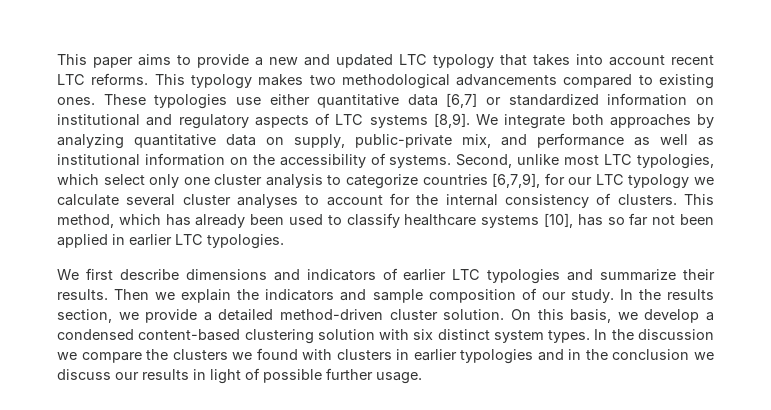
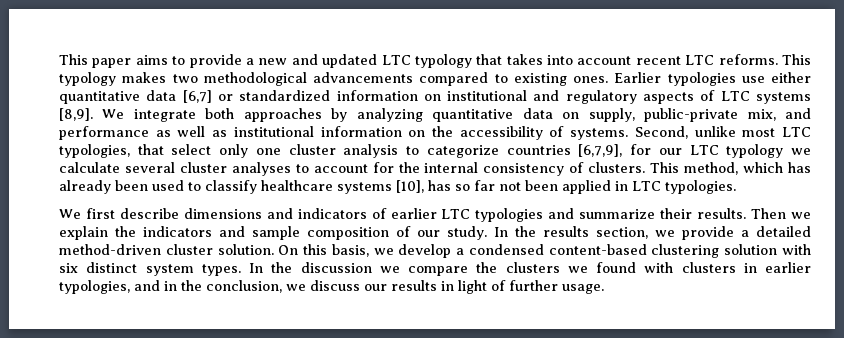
- These typologies use either quantitative data [6,7] or standardized information on institutional and regulatory aspects of LTC systems [8,9].
+ Earlier typologies use either quantitative data [6,7] or standardized information on institutional and regulatory aspects of LTC systems [8,9].
- Second, unlike most LTC typologies, which select only one cluster analysis to categorize countries [6,7,9], for our LTC typology we calculate several cluster analyses to account for the internal consistency of clusters.
+ Second, unlike most LTC typologies, that select only one cluster analysis to categorize countries [6,7,9], for our LTC typology we calculate several cluster analyses to account for the internal consistency of clusters.
- This method, which has already been used to classify healthcare systems [10], has so far not been applied in earlier LTC typologies.
+ This method, which has already been used to classify healthcare systems [10], has so far not been applied in LTC typologies.
- In the discussion we compare the clusters we found with clusters in earlier typologies and in the conclusion we discuss our results in light of possible further usage.
+ In the discussion we compare the clusters we found with clusters in earlier typologies, and in the conclusion, we discuss our results in light of further usage.

